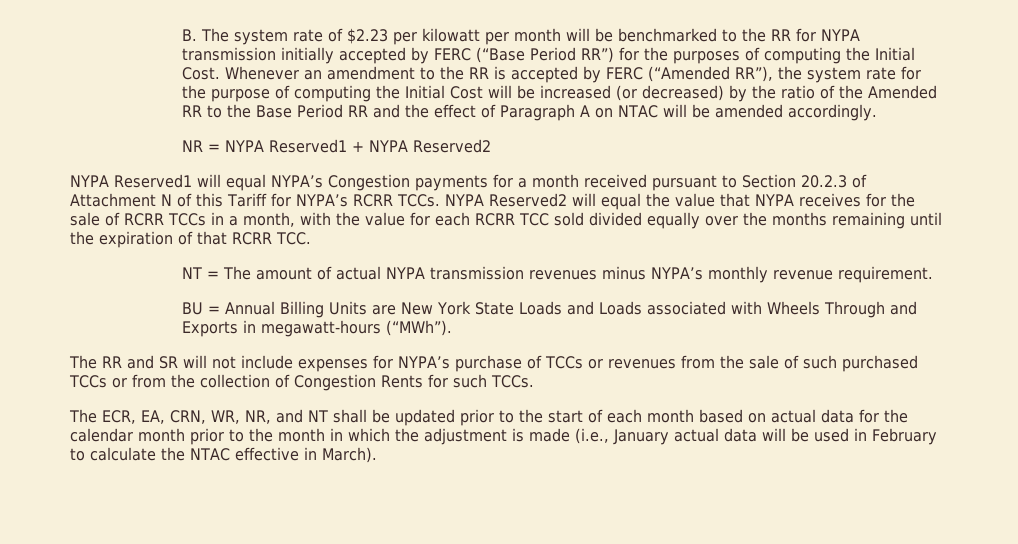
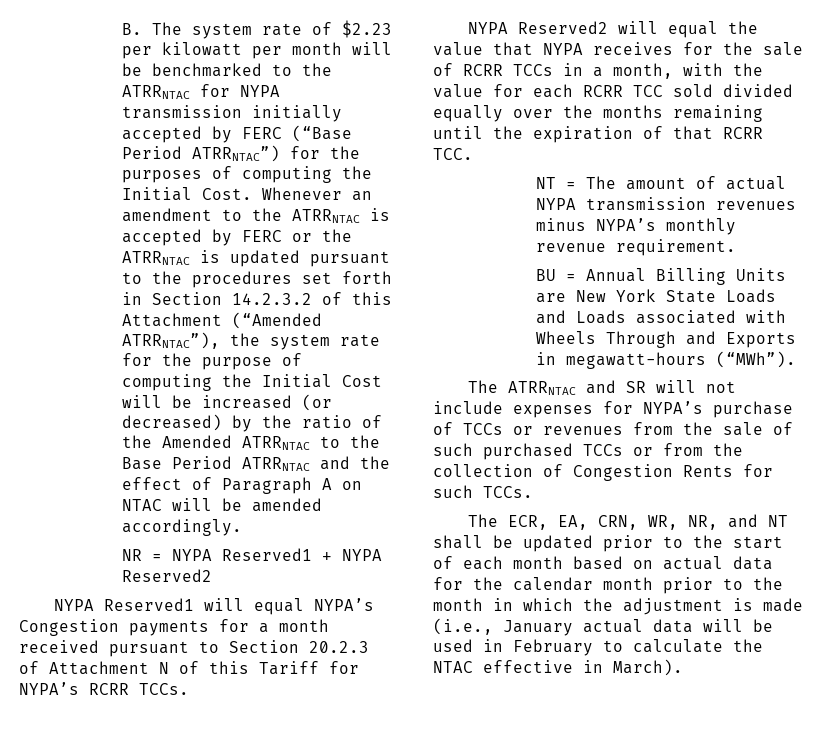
- B. The system rate of $2.23 per kilowatt per month will be benchmarked to the RR for NYPA transmission initially accepted by FERC (“Base Period RR”) for the purposes of computing the Initial Cost.
+ B. The system rate of $2.23 per kilowatt per month will be benchmarked to the ATRRNTAC for NYPA transmission initially accepted by FERC (“Base Period ATRRNTAC”) for the purposes of computing the Initial Cost.
- Whenever an amendment to the RR is accepted by FERC (“Amended RR”), the system rate for the purpose of computing the Initial Cost will be increased (or decreased) by the ratio of the Amended RR to the Base Period RR and the effect of Paragraph A on NTAC will be amended accordingly.
+ Whenever an amendment to the ATRRNTAC is accepted by FERC or the ATRRNTAC is updated pursuant to the procedures set forth in Section 14.2.3.2 of this Attachment (“Amended ATRRNTAC”), the system rate for the purpose of computing the Initial Cost will be increased (or decreased) by the ratio of the Amended ATRRNTAC to the Base Period ATRRNTAC and the effect of Paragraph A on NTAC will be amended accordingly.
- NYPA Reserved1 will equal NYPA’s Congestion payments for a month received pursuant to Section 20.2.3 of Attachment N of this Tariff for NYPA’s RCRR TCCs. NYPA Reserved2 will equal the value that NYPA receives for the sale of RCRR TCCs in a month, with the value for each RCRR TCC sold divided equally over the months remaining until the expiration of that RCRR TCC.
+ NYPA Reserved1 will equal NYPA’s Congestion payments for a month received pursuant to Section 20.2.3 of Attachment N of this Tariff for NYPA’s RCRR TCCs.
+ NYPA Reserved2 will equal the value that NYPA receives for the sale of RCRR TCCs in a month, with the value for each RCRR TCC sold divided equally over the months remaining until the expiration of that RCRR TCC.
- The RR and SR will not include expenses for NYPA’s purchase of TCCs or revenues from the sale of such purchased TCCs or from the collection of Congestion Rents for such TCCs.
+ The ATRRNTAC and SR will not include expenses for NYPA’s purchase of TCCs or revenues from the sale of such purchased TCCs or from the collection of Congestion Rents for such TCCs.

